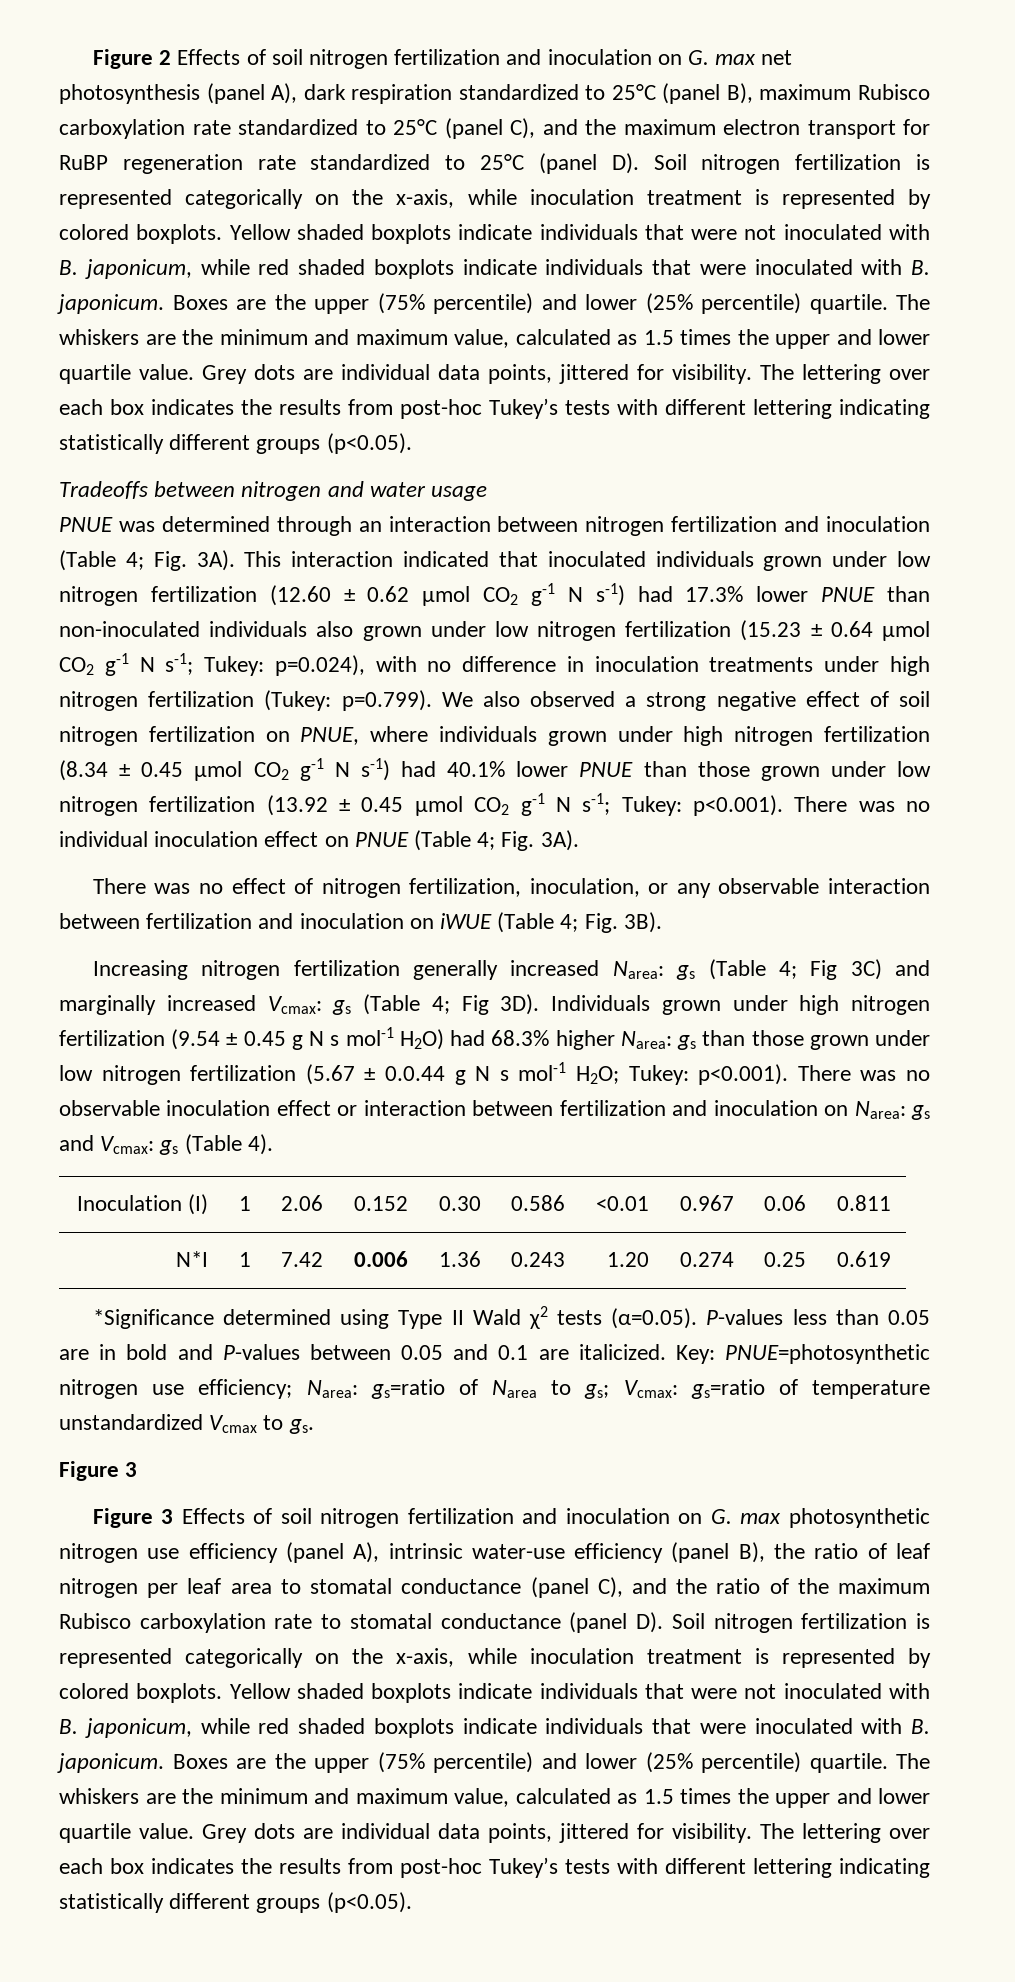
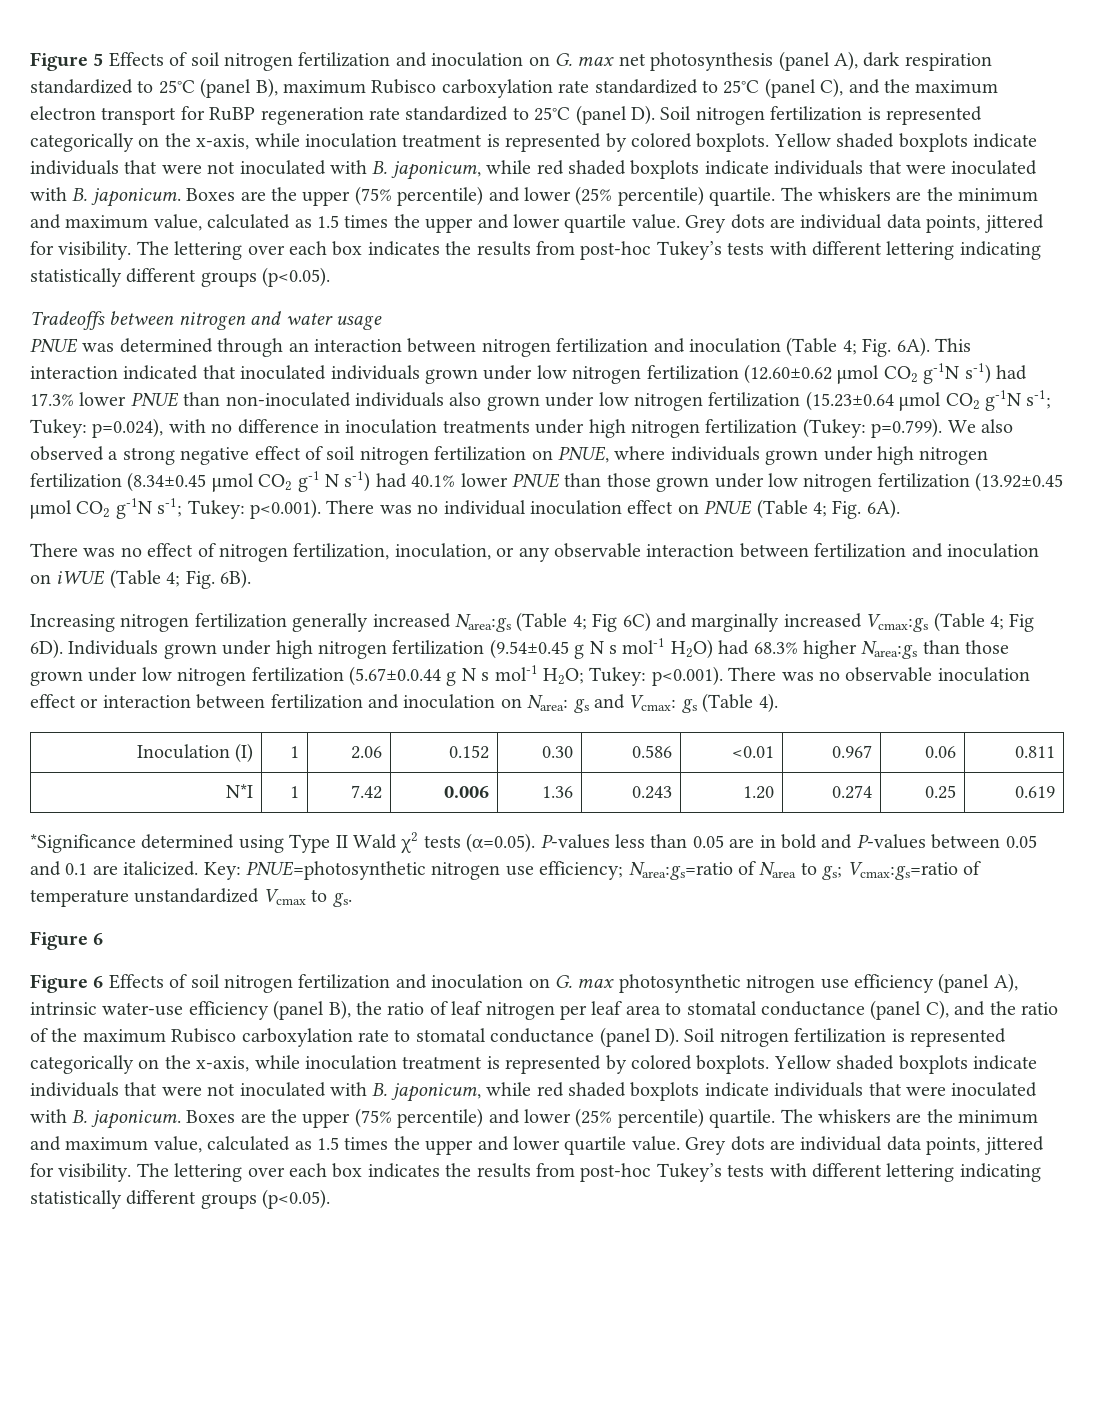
- Figure 2 Effects of soil nitrogen fertilization and inoculation on G. max net photosynthesis (panel A), dark respiration standardized to 25°C (panel B), maximum Rubisco carboxylation rate standardized to 25°C (panel C), and the maximum electron transport for RuBP regeneration rate standardized to 25°C (panel D). Soil nitrogen fertilization is represented categorically on the x-axis, while inoculation treatment is represented by colored boxplots.
+ Figure 5 Effects of soil nitrogen fertilization and inoculation on G. max net photosynthesis (panel A), dark respiration standardized to 25°C (panel B), maximum Rubisco carboxylation rate standardized to 25°C (panel C), and the maximum electron transport for RuBP regeneration rate standardized to 25°C (panel D). Soil nitrogen fertilization is represented categorically on the x-axis, while inoculation treatment is represented by colored boxplots.
- PNUE was determined through an interaction between nitrogen fertilization and inoculation (Table 4; Fig. 3A).
+ PNUE was determined through an interaction between nitrogen fertilization and inoculation (Table 4; Fig. 6A).
- This interaction indicated that inoculated individuals grown under low nitrogen fertilization (12.60 ± 0.62 μmol CO2 g-1 N s-1) had 17.3% lower PNUE than non-inoculated individuals also grown under low nitrogen fertilization (15.23 ± 0.64 μmol CO2 g-1 N s-1;
+ This interaction indicated that inoculated individuals grown under low nitrogen fertilization (12.60±0.62 μmol CO2 g-1N s-1) had 17.3% lower PNUE than non-inoculated individuals also grown under low nitrogen fertilization (15.23±0.64 μmol CO2 g-1N s-1;
- p=0.799). We also observed a strong negative effect of soil nitrogen fertilization on PNUE, where individuals grown under high nitrogen fertilization (8.34 ± 0.45 μmol CO2 g-1 N s-1) had 40.1% lower PNUE than those grown under low nitrogen fertilization (13.92 ± 0.45 μmol CO2 g-1 N s-1;
+ p=0.799). We also observed a strong negative effect of soil nitrogen fertilization on PNUE, where individuals grown under high nitrogen fertilization (8.34±0.45 μmol CO2 g-1 N s-1) had 40.1% lower PNUE than those grown under low nitrogen fertilization (13.92±0.45 μmol CO2 g-1N s-1;
- p<0.001). There was no individual inoculation effect on PNUE (Table 4; Fig. 3A).
+ p<0.001). There was no individual inoculation effect on PNUE (Table 4; Fig. 6A).
- There was no effect of nitrogen fertilization, inoculation, or any observable interaction between fertilization and inoculation on iWUE (Table 4; Fig. 3B).
+ There was no effect of nitrogen fertilization, inoculation, or any observable interaction between fertilization and inoculation on iWUE (Table 4; Fig. 6B).
- Increasing nitrogen fertilization generally increased Narea: gs (Table 4; Fig 3C) and marginally increased Vcmax: gs (Table 4; Fig 3D).
+ Increasing nitrogen fertilization generally increased Narea:gs (Table 4; Fig 6C) and marginally increased Vcmax:gs (Table 4; Fig 6D).
- Individuals grown under high nitrogen fertilization (9.54 ± 0.45 g N s mol-1 H2O) had 68.3% higher Narea: gs than those grown under low nitrogen fertilization (5.67 ± 0.0.44 g N s mol-1 H2O; Tukey: p<0.001). There was no observable inoculation effect or interaction between fertilization and inoculation on Narea: gs and Vcmax: gs (Table 4).
+ Individuals grown under high nitrogen fertilization (9.54±0.45 g N s mol-1 H2O) had 68.3% higher Narea:gs than those grown under low nitrogen fertilization (5.67±0.0.44 g N s mol-1 H2O; Tukey: p<0.001). There was no observable inoculation effect or interaction between fertilization and inoculation on Narea: gs and Vcmax: gs (Table 4).
- Key: PNUE=photosynthetic nitrogen use efficiency; Narea: gs=ratio of Narea to gs; Vcmax: gs=ratio of temperature unstandardized Vcmax to gs.
- Figure 3
- Figure 3 Effects of soil nitrogen fertilization and inoculation on G. max photosynthetic nitrogen use efficiency (panel A), intrinsic water-use efficiency (panel B), the ratio of leaf nitrogen per leaf area to stomatal conductance (panel C), and the ratio of the maximum Rubisco carboxylation rate to stomatal conductance (panel D). Soil nitrogen fertilization is represented categorically on the x-axis, while inoculation treatment is represented by colored boxplots.
+ Key: PNUE=photosynthetic nitrogen use efficiency; Narea:gs=ratio of Narea to gs; Vcmax:gs=ratio of temperature unstandardized Vcmax to gs.
+ Figure 6
+ Figure 6 Effects of soil nitrogen fertilization and inoculation on G. max photosynthetic nitrogen use efficiency (panel A), intrinsic water-use efficiency (panel B), the ratio of leaf nitrogen per leaf area to stomatal conductance (panel C), and the ratio of the maximum Rubisco carboxylation rate to stomatal conductance (panel D). Soil nitrogen fertilization is represented categorically on the x-axis, while inoculation treatment is represented by colored boxplots.

